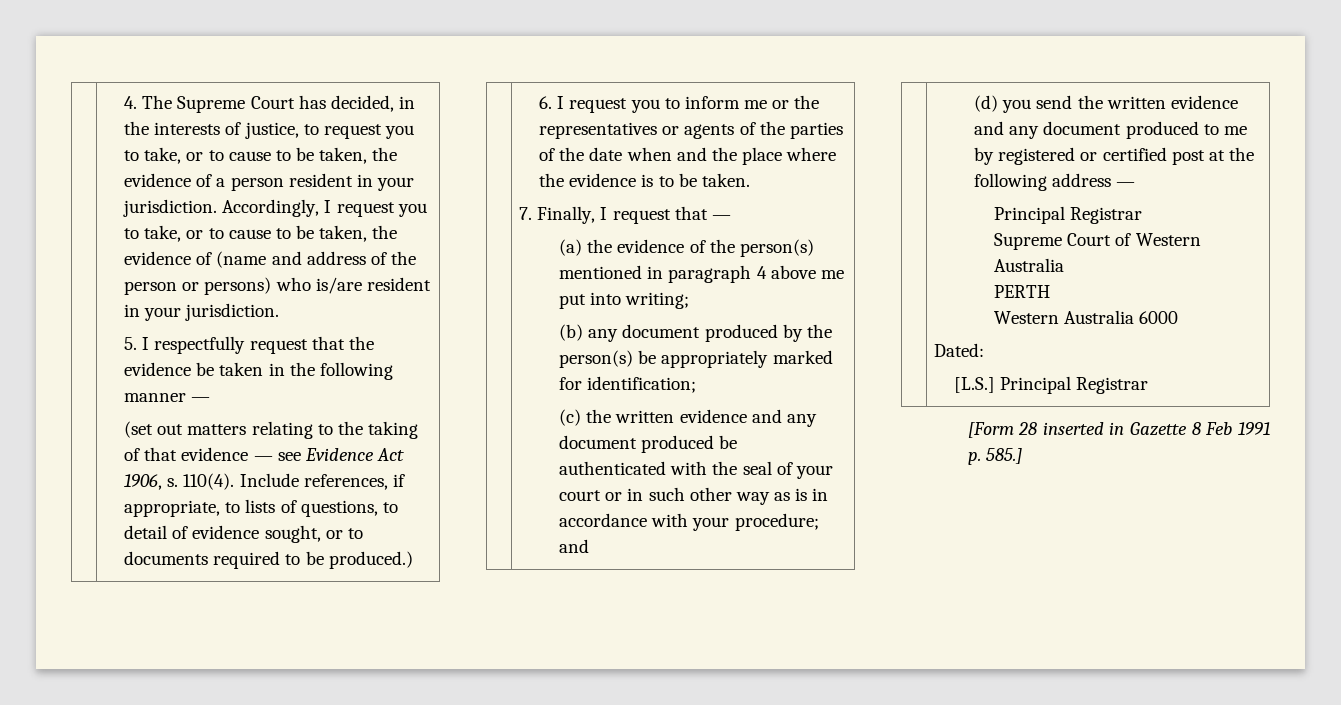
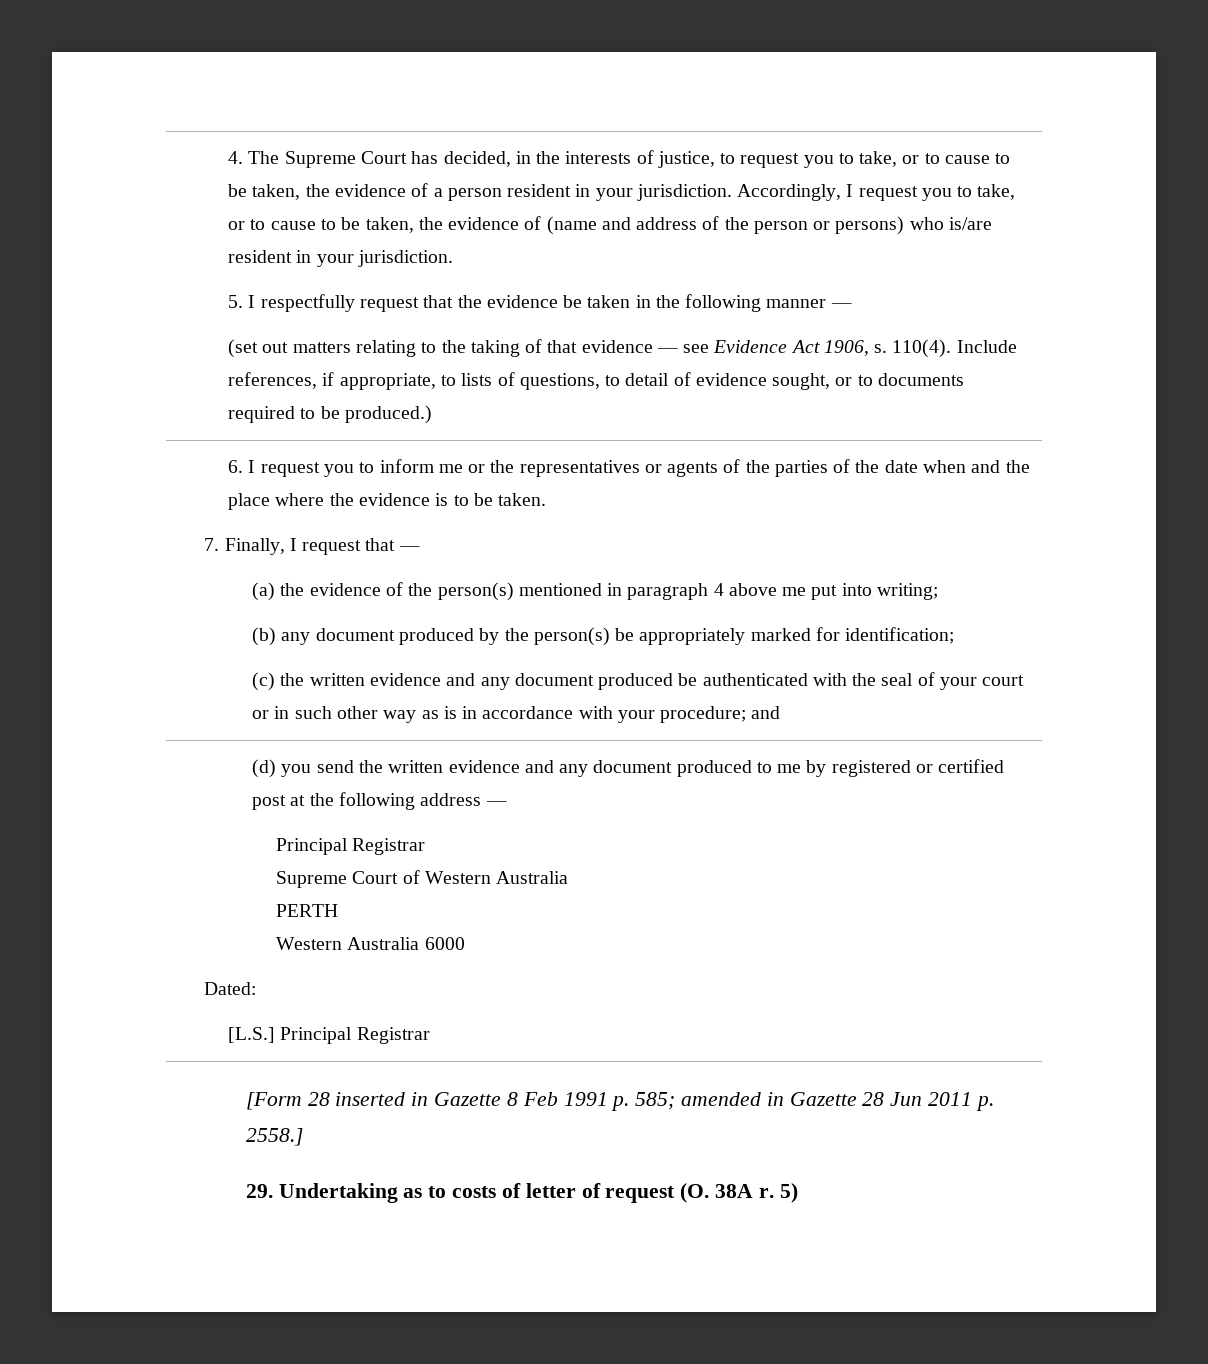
- [Form 28 inserted in Gazette 8 Feb 1991 p. 585.]
+ [Form 28 inserted in Gazette 8 Feb 1991 p. 585; amended in Gazette 28 Jun 2011 p. 2558.]
+ 29. Undertaking as to costs of letter of request (O. 38A r. 5)

